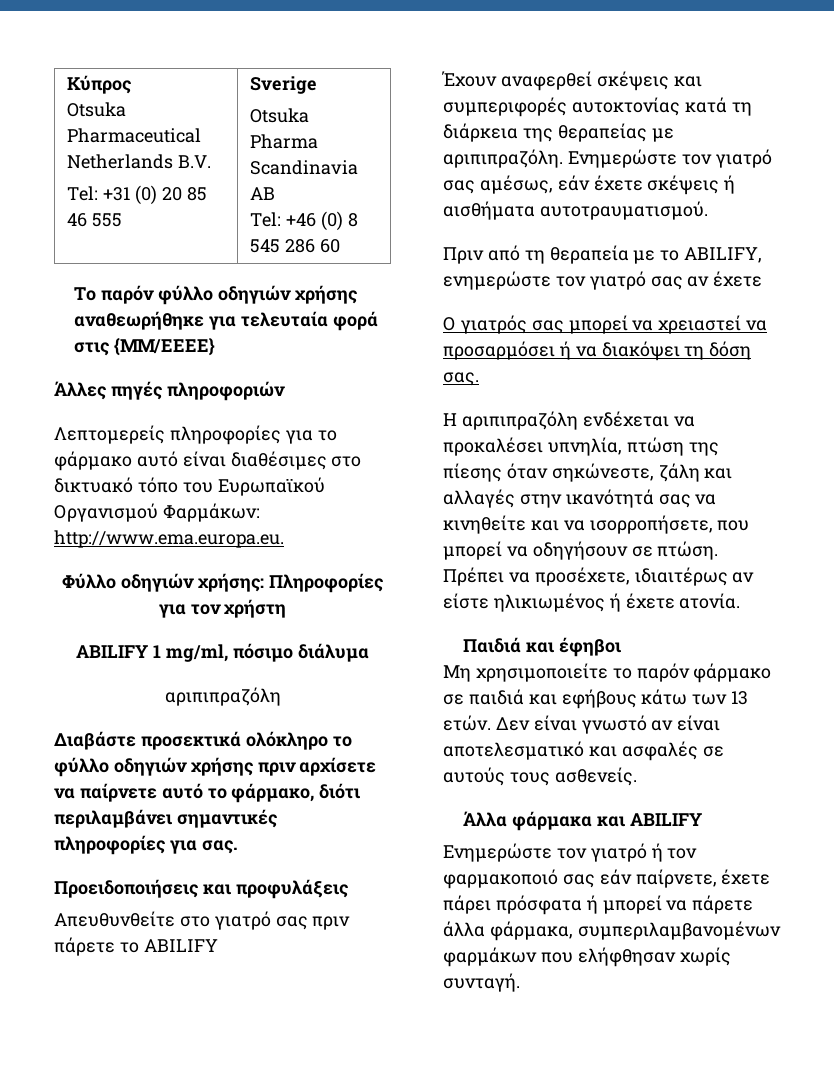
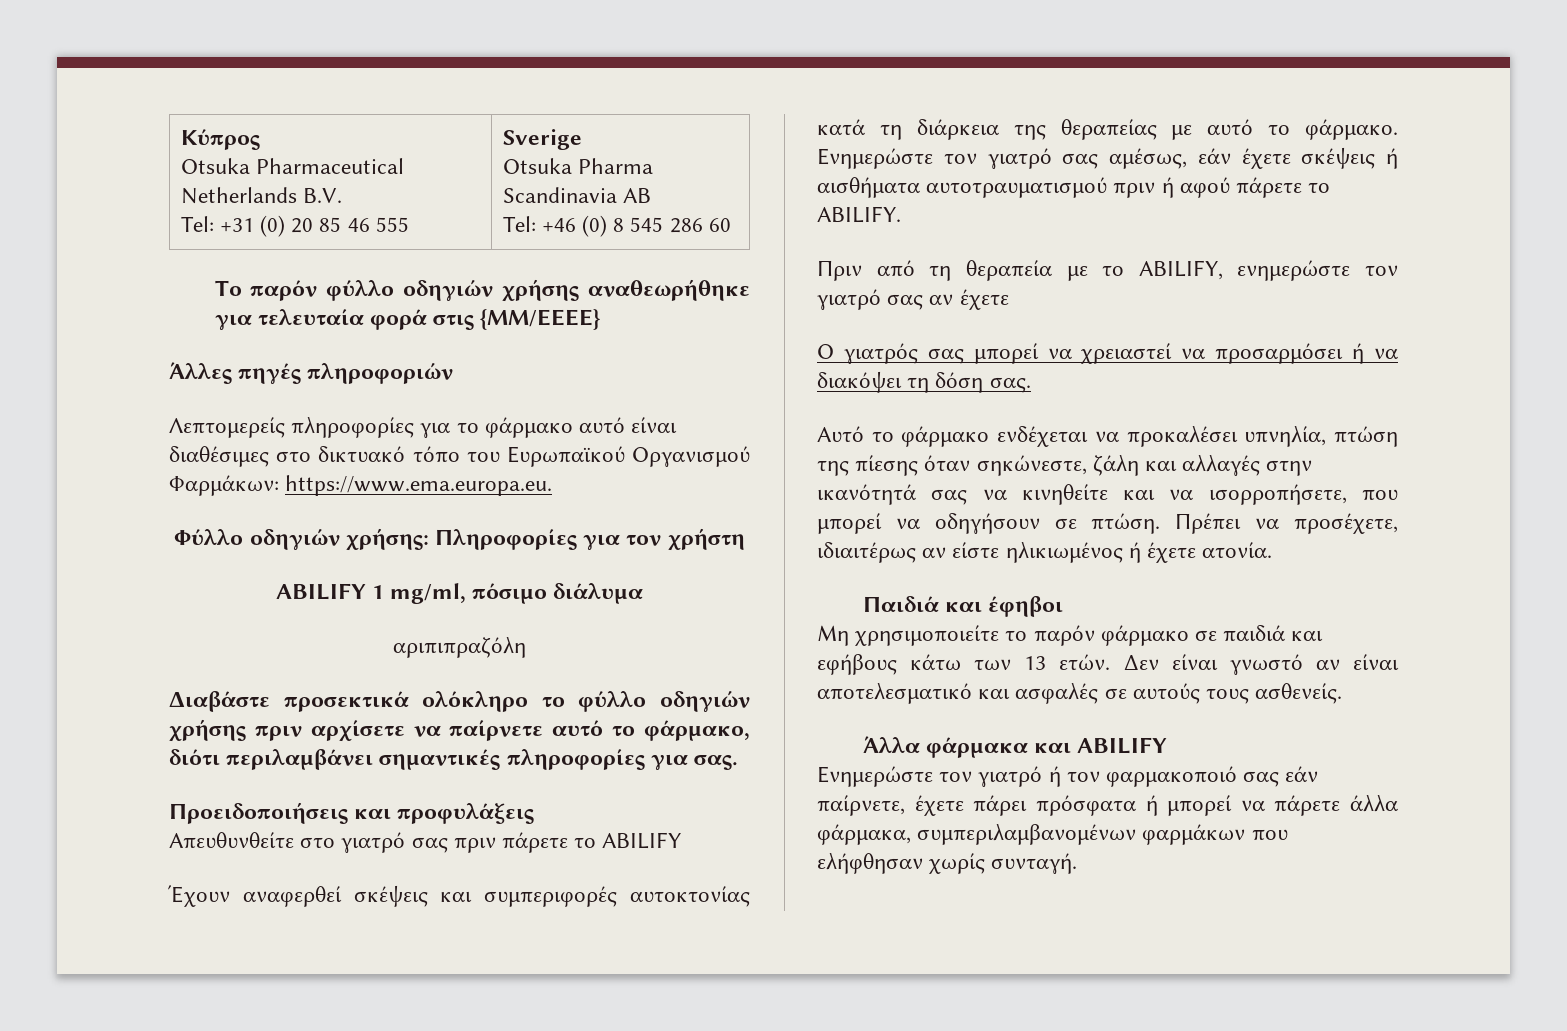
- Λεπτομερείς πληροφορίες για το φάρμακο αυτό είναι διαθέσιμες στο δικτυακό τόπο του Ευρωπαϊκού Οργανισμού Φαρμάκων: http://www.ema.europa.eu.
+ Λεπτομερείς πληροφορίες για το φάρμακο αυτό είναι διαθέσιμες στο δικτυακό τόπο του Ευρωπαϊκού Οργανισμού Φαρμάκων: https://www.ema.europa.eu.
- Έχουν αναφερθεί σκέψεις και συμπεριφορές αυτοκτονίας κατά τη διάρκεια της θεραπείας με αριπιπραζόλη.
+ Έχουν αναφερθεί σκέψεις και συμπεριφορές αυτοκτονίας κατά τη διάρκεια της θεραπείας με αυτό το φάρμακο.
- Ενημερώστε τον γιατρό σας αμέσως, εάν έχετε σκέψεις ή αισθήματα αυτοτραυματισμού.
+ Ενημερώστε τον γιατρό σας αμέσως, εάν έχετε σκέψεις ή αισθήματα αυτοτραυματισμού πριν ή αφού πάρετε το ABILIFY.
- Η αριπιπραζόλη ενδέχεται να προκαλέσει υπνηλία, πτώση της πίεσης όταν σηκώνεστε, ζάλη και αλλαγές στην ικανότητά σας να κινηθείτε και να ισορροπήσετε, που μπορεί να οδηγήσουν σε πτώση.
+ Αυτό το φάρμακο ενδέχεται να προκαλέσει υπνηλία, πτώση της πίεσης όταν σηκώνεστε, ζάλη και αλλαγές στην ικανότητά σας να κινηθείτε και να ισορροπήσετε, που μπορεί να οδηγήσουν σε πτώση.

